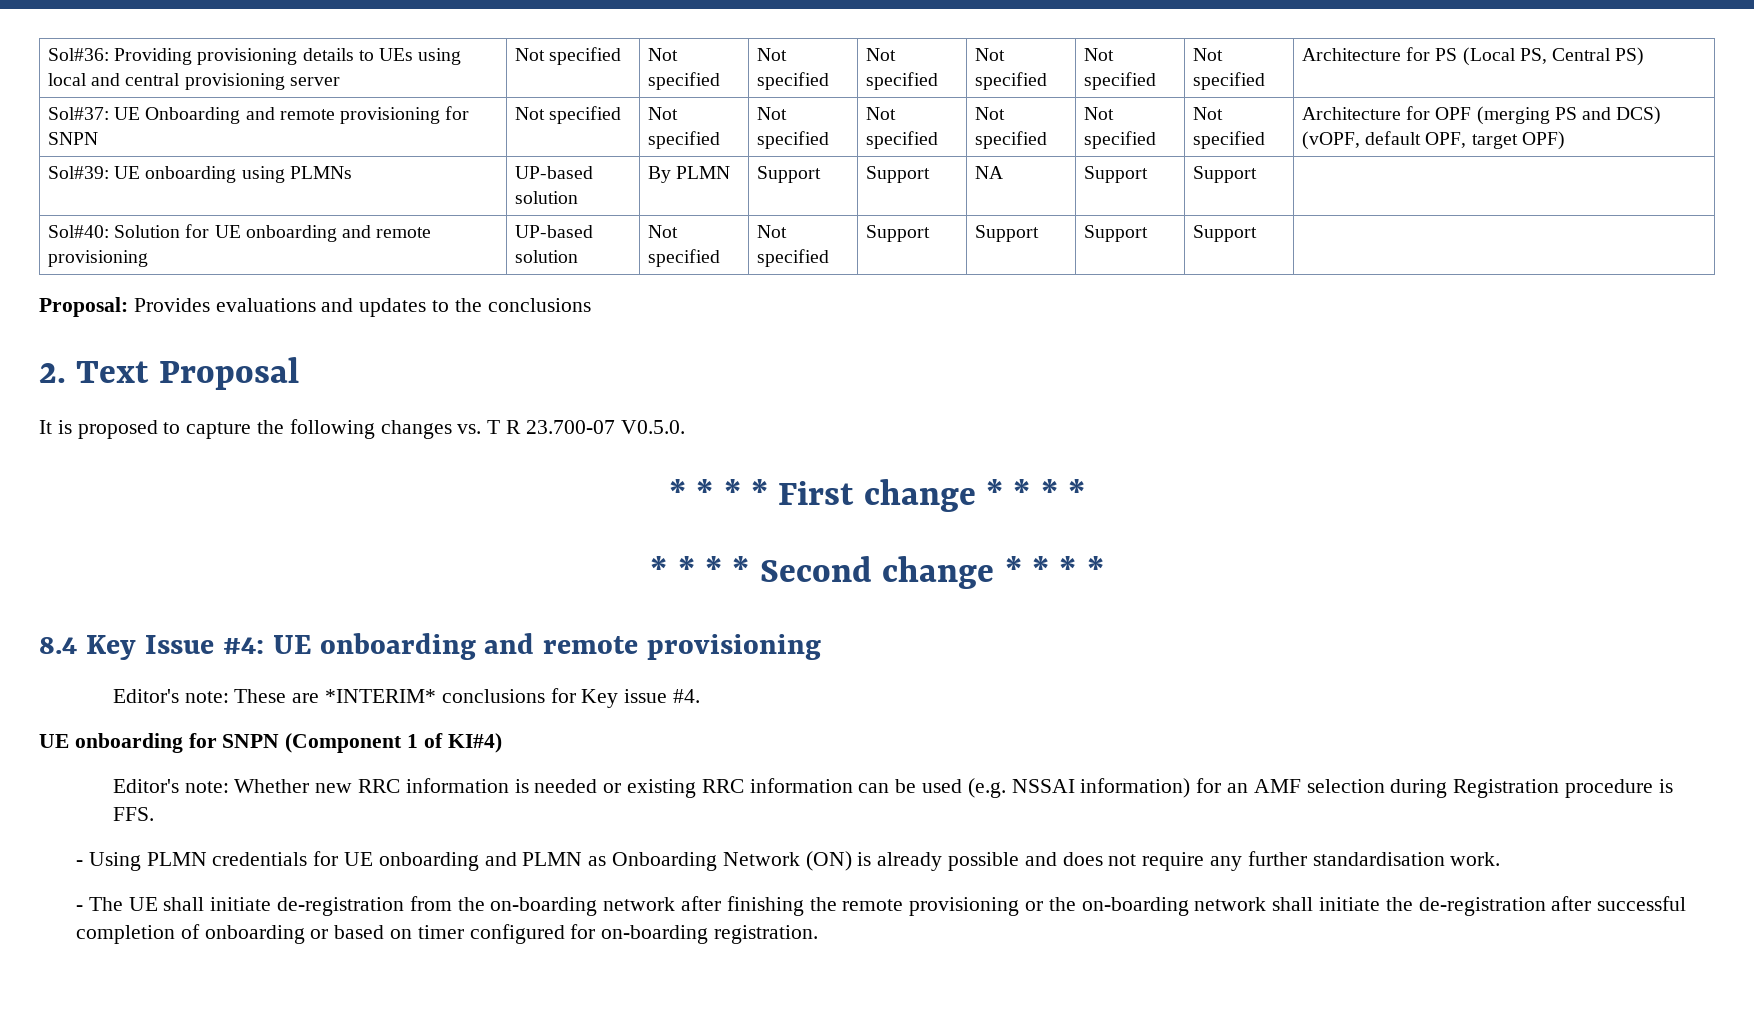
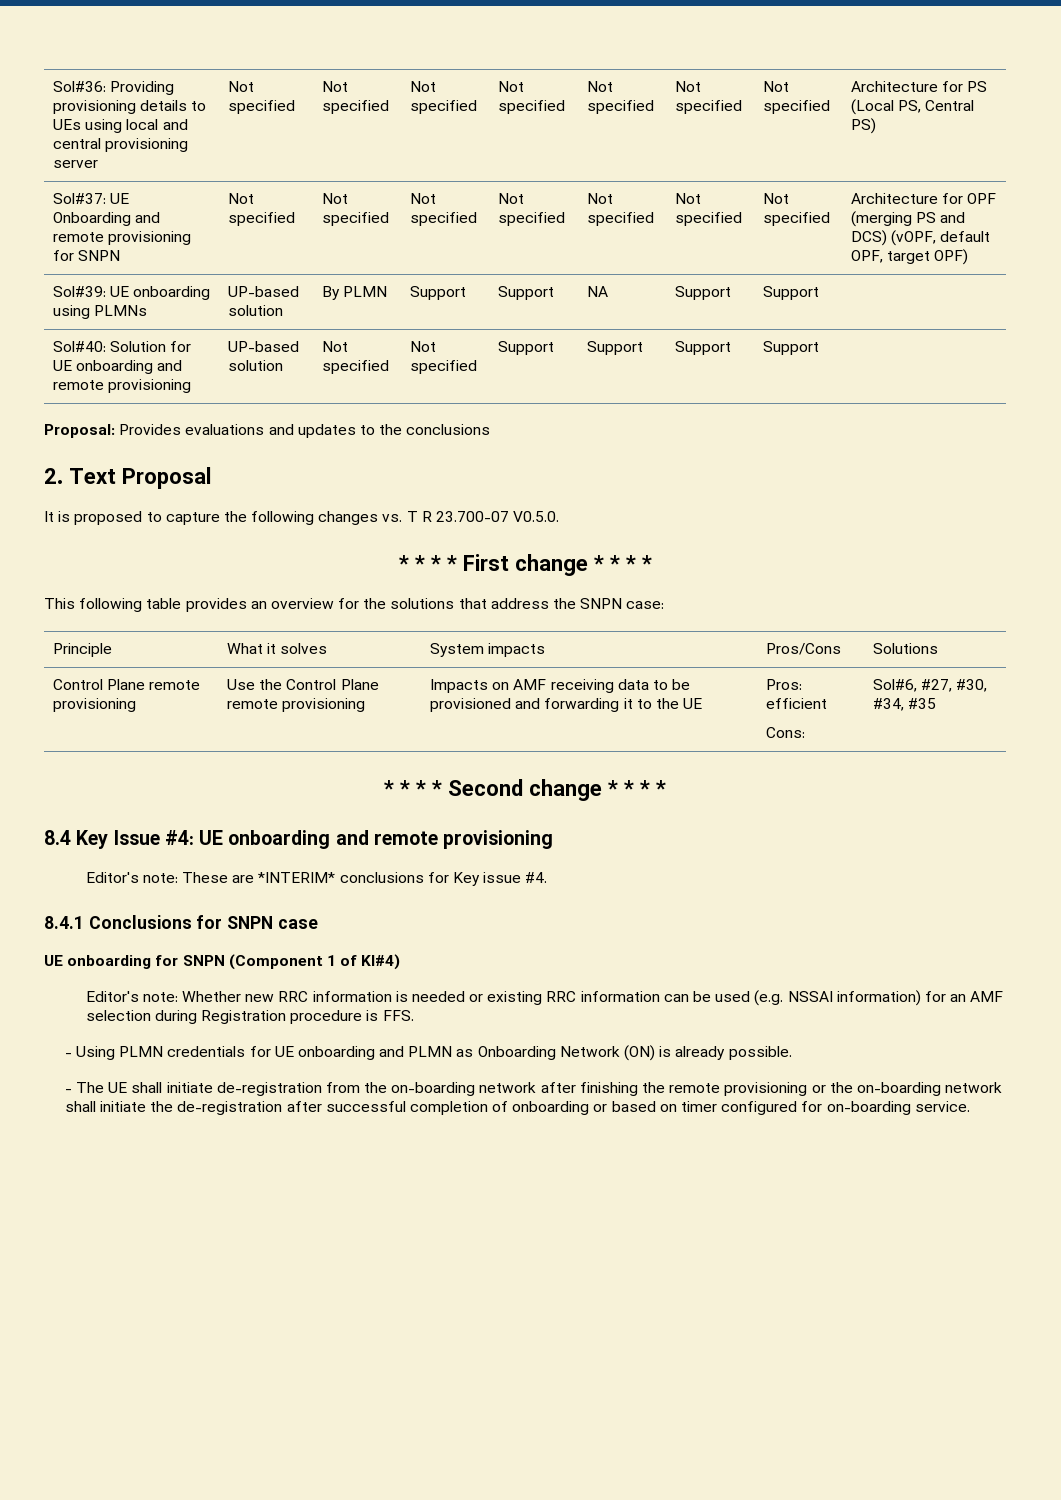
+ This following table provides an overview for the solutions that address the SNPN case:
+ Principle | What it solves | System impacts | Pros/Cons | Solutions
+ Control Plane remote provisioning | Use the Control Plane remote provisioning | Impacts on AMF receiving data to be provisioned and forwarding it to the UE | Pros: efficient
+ Cons: | Sol#6, #27, #30, #34, #35
+ 8.4.1 Conclusions for SNPN case
- - Using PLMN credentials for UE onboarding and PLMN as Onboarding Network (ON) is already possible and does not require any further standardisation work.
+ - Using PLMN credentials for UE onboarding and PLMN as Onboarding Network (ON) is already possible.
- - The UE shall initiate de-registration from the on-boarding network after finishing the remote provisioning or the on-boarding network shall initiate the de-registration after successful completion of onboarding or based on timer configured for on-boarding registration.
+ - The UE shall initiate de-registration from the on-boarding network after finishing the remote provisioning or the on-boarding network shall initiate the de-registration after successful completion of onboarding or based on timer configured for on-boarding service.

